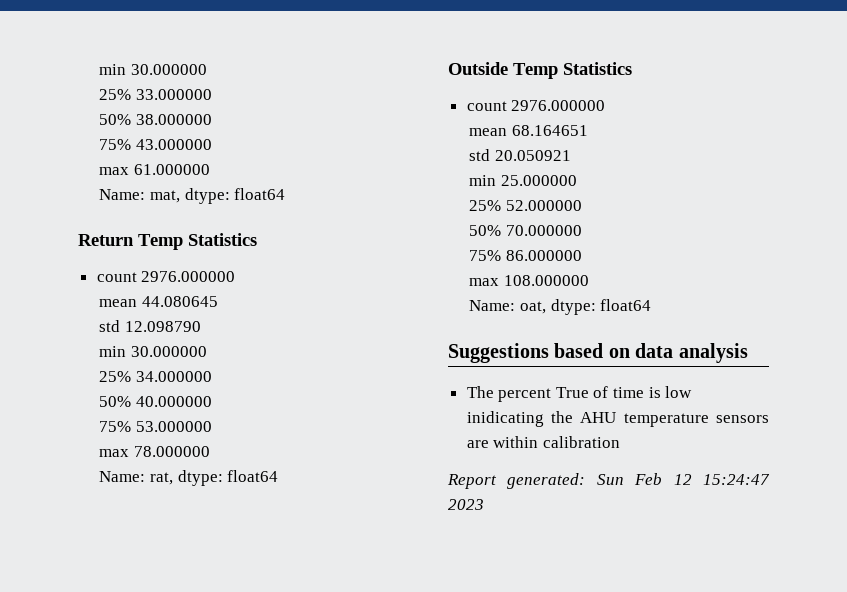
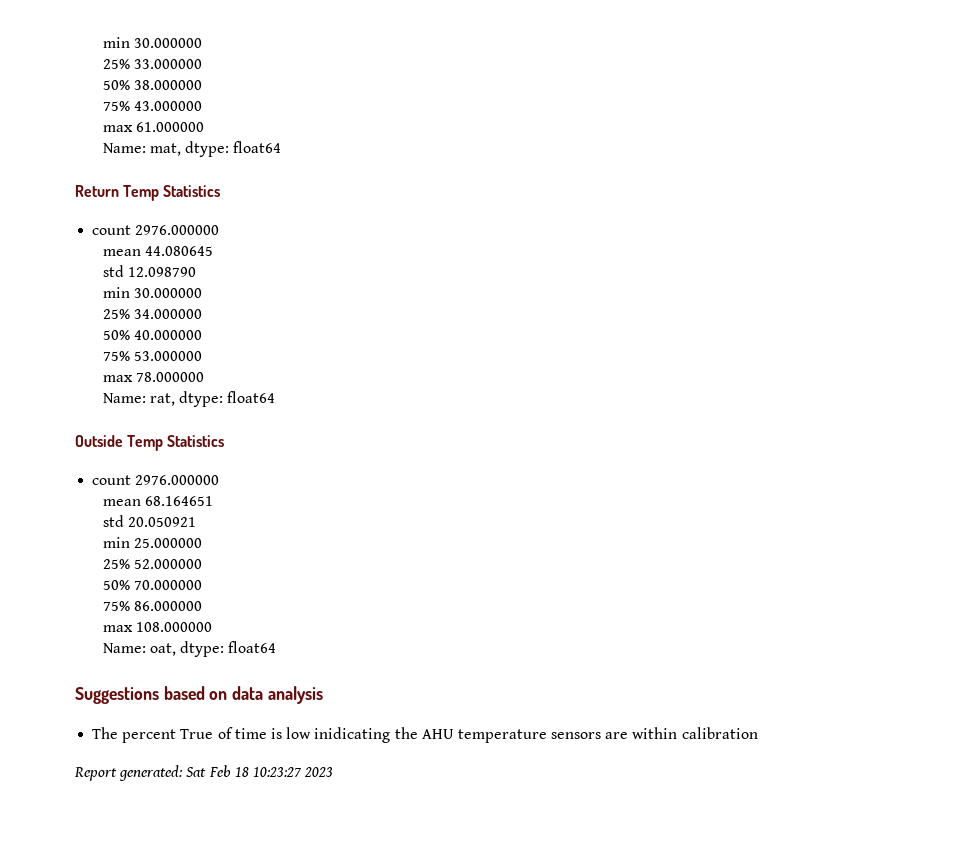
- Report generated: Sun Feb 12 15:24:47 2023
+ Report generated: Sat Feb 18 10:23:27 2023

